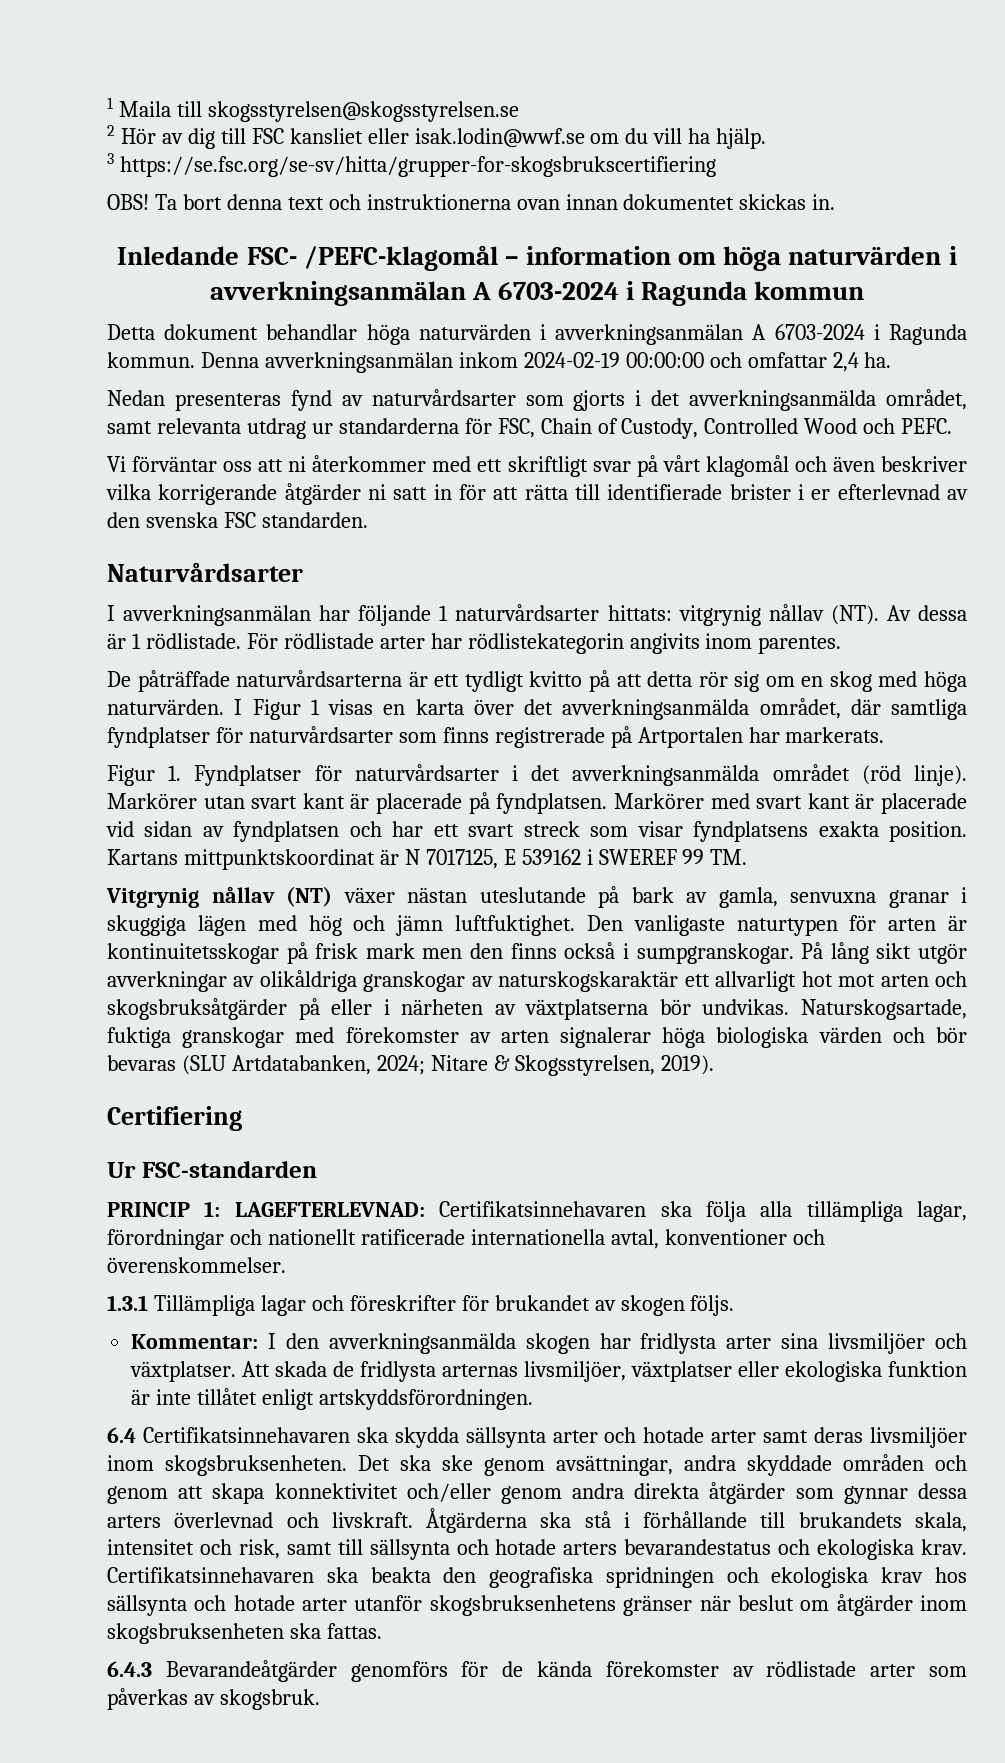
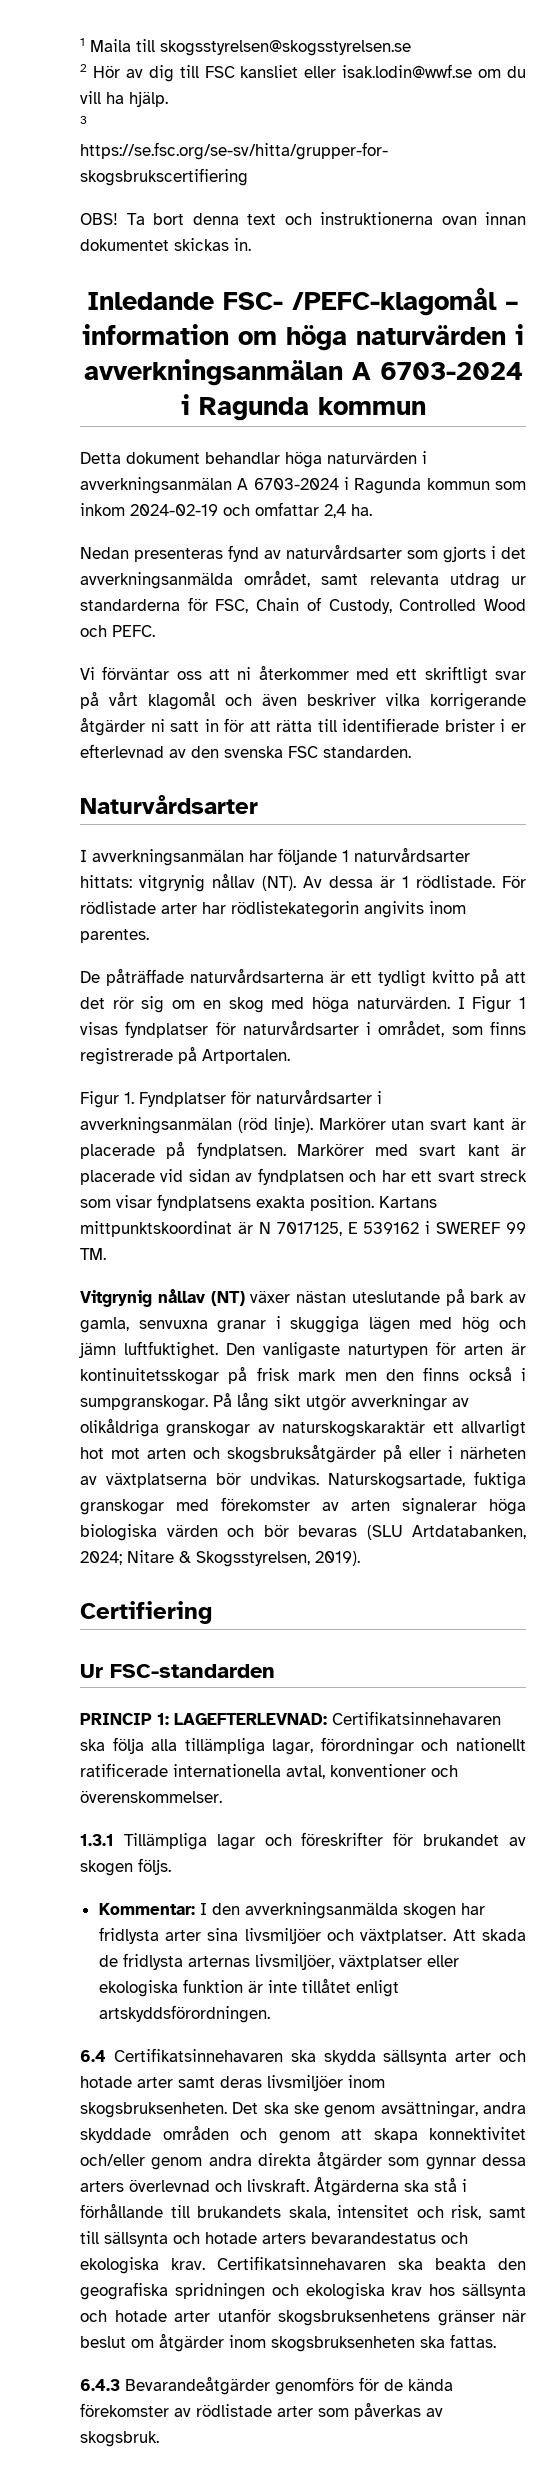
- Detta dokument behandlar höga naturvärden i avverkningsanmälan A 6703-2024 i Ragunda kommun. Denna avverkningsanmälan inkom 2024-02-19 00:00:00 och omfattar 2,4 ha.
+ Detta dokument behandlar höga naturvärden i avverkningsanmälan A 6703-2024 i Ragunda kommun som inkom 2024-02-19 och omfattar 2,4 ha.
- De påträffade naturvårdsarterna är ett tydligt kvitto på att detta rör sig om en skog med höga naturvärden.
+ De påträffade naturvårdsarterna är ett tydligt kvitto på att det rör sig om en skog med höga naturvärden.
- I Figur 1 visas en karta över det avverkningsanmälda området, där samtliga fyndplatser för naturvårdsarter som finns registrerade på Artportalen har markerats.
+ I Figur 1 visas fyndplatser för naturvårdsarter i området, som finns registrerade på Artportalen.
- Figur 1. Fyndplatser för naturvårdsarter i det avverkningsanmälda området (röd linje).
+ Figur 1. Fyndplatser för naturvårdsarter i avverkningsanmälan (röd linje).

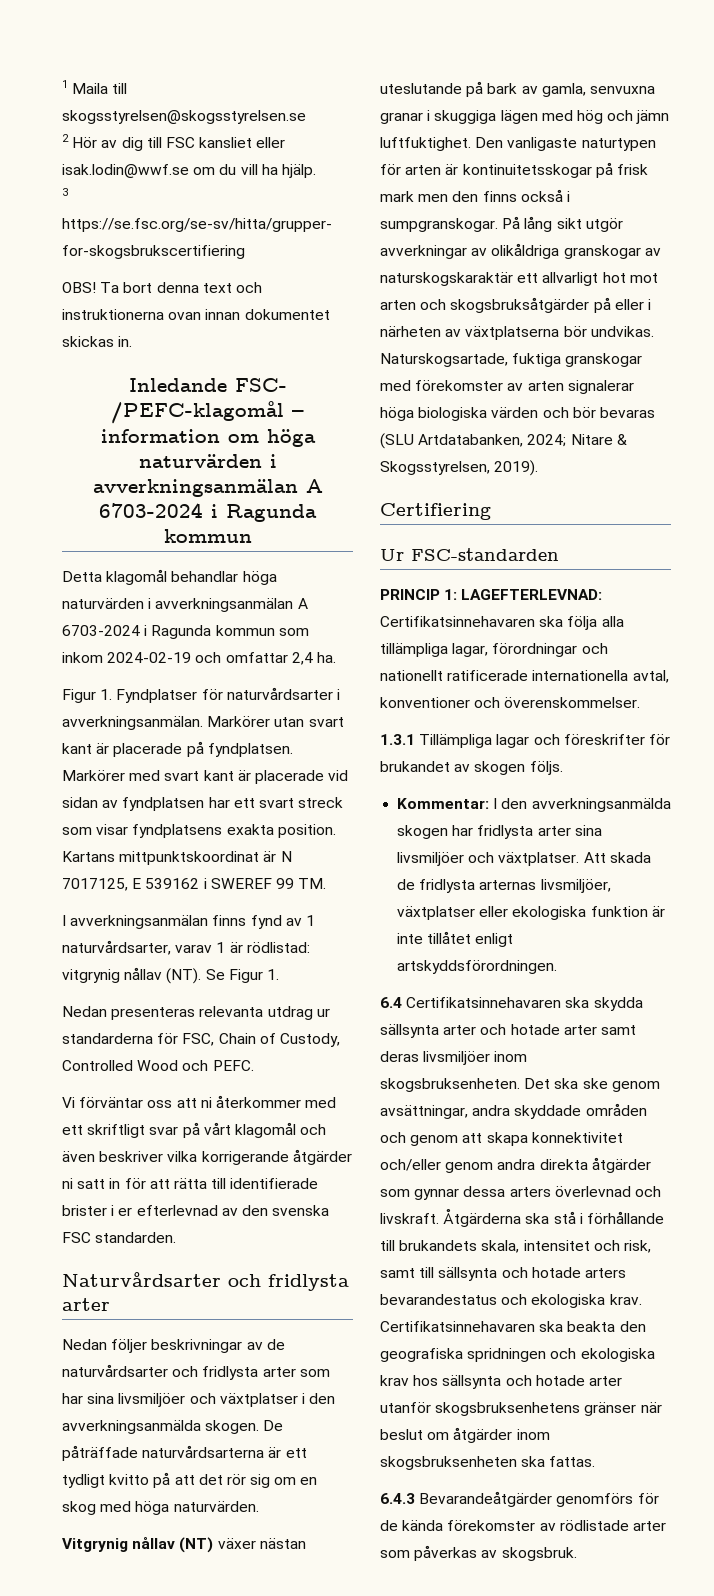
- Detta dokument behandlar höga naturvärden i avverkningsanmälan A 6703-2024 i Ragunda kommun som inkom 2024-02-19 och omfattar 2,4 ha.
+ Detta klagomål behandlar höga naturvärden i avverkningsanmälan A 6703-2024 i Ragunda kommun som inkom 2024-02-19 och omfattar 2,4 ha.
- Nedan presenteras fynd av naturvårdsarter som gjorts i det avverkningsanmälda området, samt relevanta utdrag ur standarderna för FSC, Chain of Custody, Controlled Wood och PEFC.
+ Figur 1. Fyndplatser för naturvårdsarter i avverkningsanmälan. Markörer utan svart kant är placerade på fyndplatsen. Markörer med svart kant är placerade vid sidan av fyndplatsen har ett svart streck som visar fyndplatsens exakta position. Kartans mittpunktskoordinat är N 7017125, E 539162 i SWEREF 99 TM.
+ I avverkningsanmälan finns fynd av 1 naturvårdsarter, varav 1 är rödlistad: vitgrynig nållav (NT). Se Figur 1.
+ Nedan presenteras relevanta utdrag ur standarderna för FSC, Chain of Custody, Controlled Wood och PEFC.
- Naturvårdsarter
- I avverkningsanmälan har följande 1 naturvårdsarter hittats: vitgrynig nållav (NT). Av dessa är 1 rödlistade. För rödlistade arter har rödlistekategorin angivits inom parentes.
- De påträffade naturvårdsarterna är ett tydligt kvitto på att det rör sig om en skog med höga naturvärden. I Figur 1 visas fyndplatser för naturvårdsarter i området, som finns registrerade på Artportalen.
- Figur 1. Fyndplatser för naturvårdsarter i avverkningsanmälan (röd linje). Markörer utan svart kant är placerade på fyndplatsen. Markörer med svart kant är placerade vid sidan av fyndplatsen och har ett svart streck som visar fyndplatsens exakta position. Kartans mittpunktskoordinat är N 7017125, E 539162 i SWEREF 99 TM.
+ Naturvårdsarter och fridlysta arter
+ Nedan följer beskrivningar av de naturvårdsarter och fridlysta arter som har sina livsmiljöer och växtplatser i den avverkningsanmälda skogen. De påträffade naturvårdsarterna är ett tydligt kvitto på att det rör sig om en skog med höga naturvärden.

